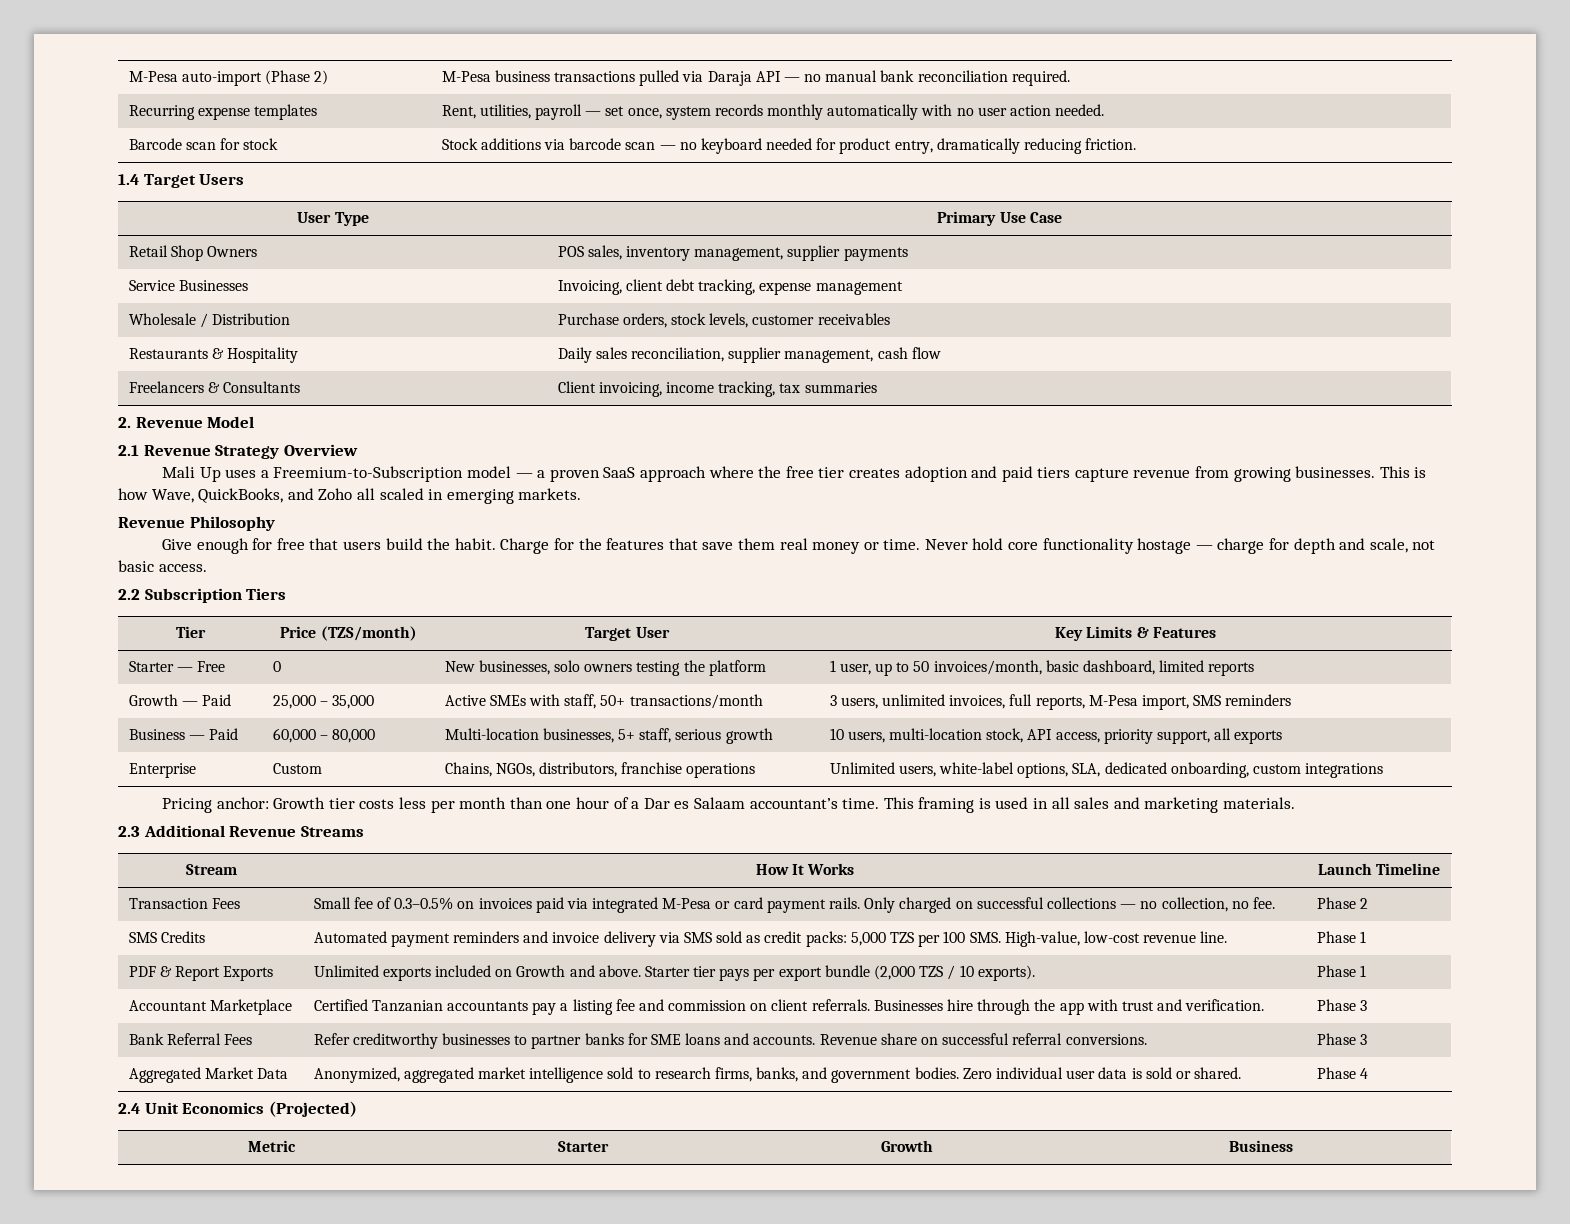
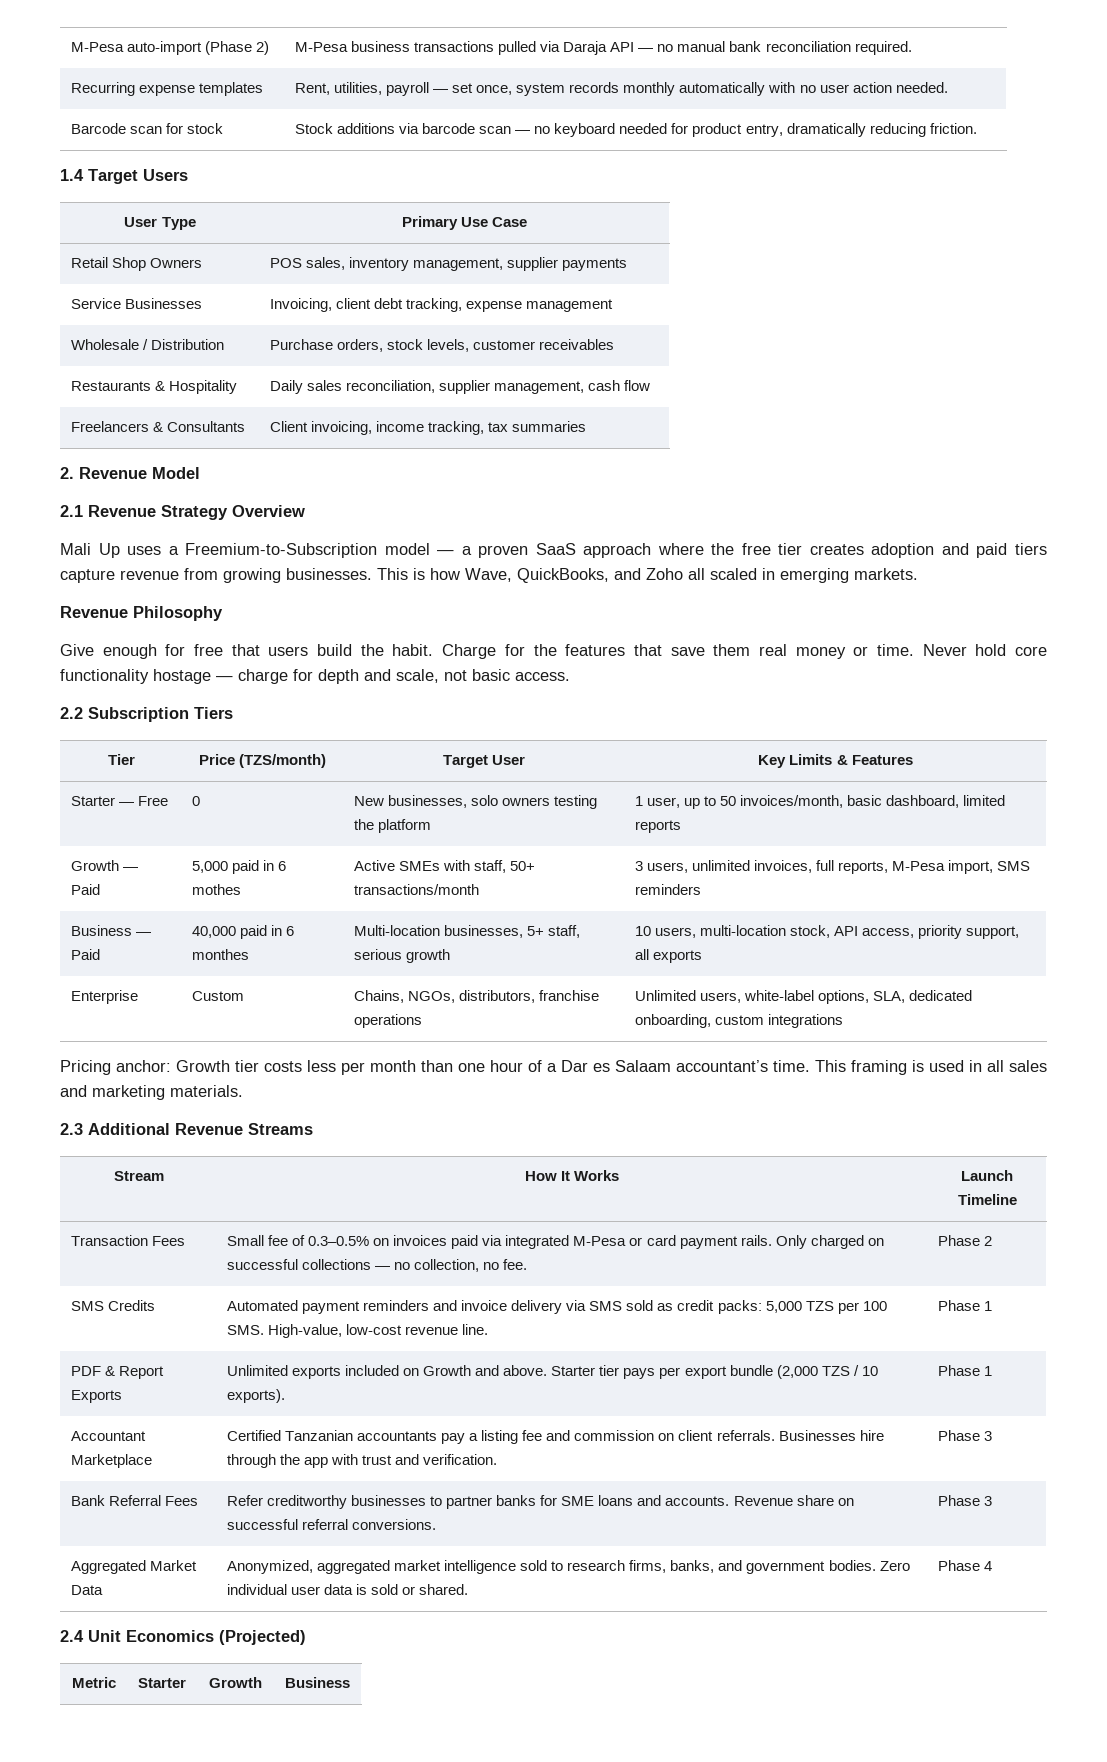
- Growth — Paid | 25,000 – 35,000 | Active SMEs with staff, 50+ transactions/month | 3 users, unlimited invoices, full reports, M-Pesa import, SMS reminders
+ Growth — Paid | 5,000 paid in 6 mothes | Active SMEs with staff, 50+ transactions/month | 3 users, unlimited invoices, full reports, M-Pesa import, SMS reminders
- Business — Paid | 60,000 – 80,000 | Multi-location businesses, 5+ staff, serious growth | 10 users, multi-location stock, API access, priority support, all exports
+ Business — Paid | 40,000 paid in 6 monthes | Multi-location businesses, 5+ staff, serious growth | 10 users, multi-location stock, API access, priority support, all exports

